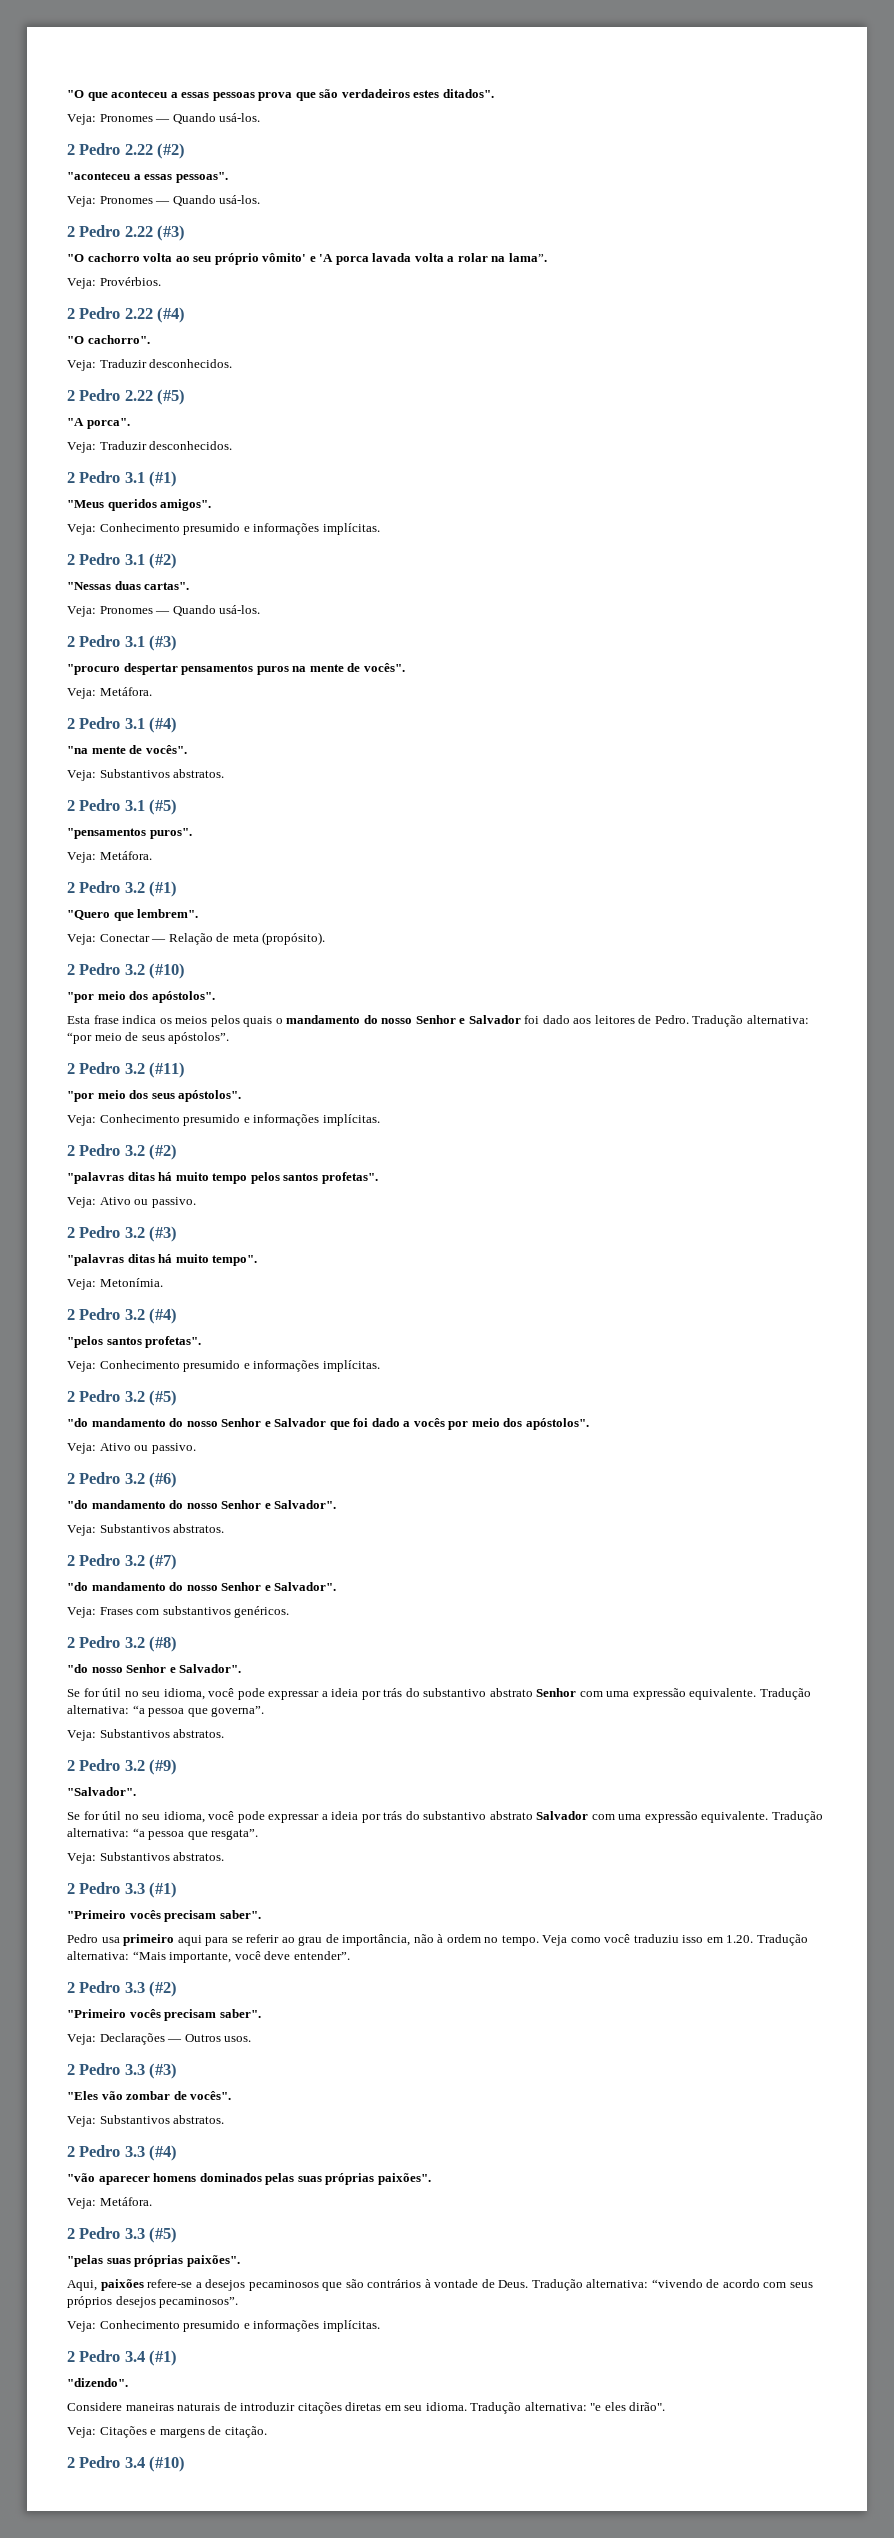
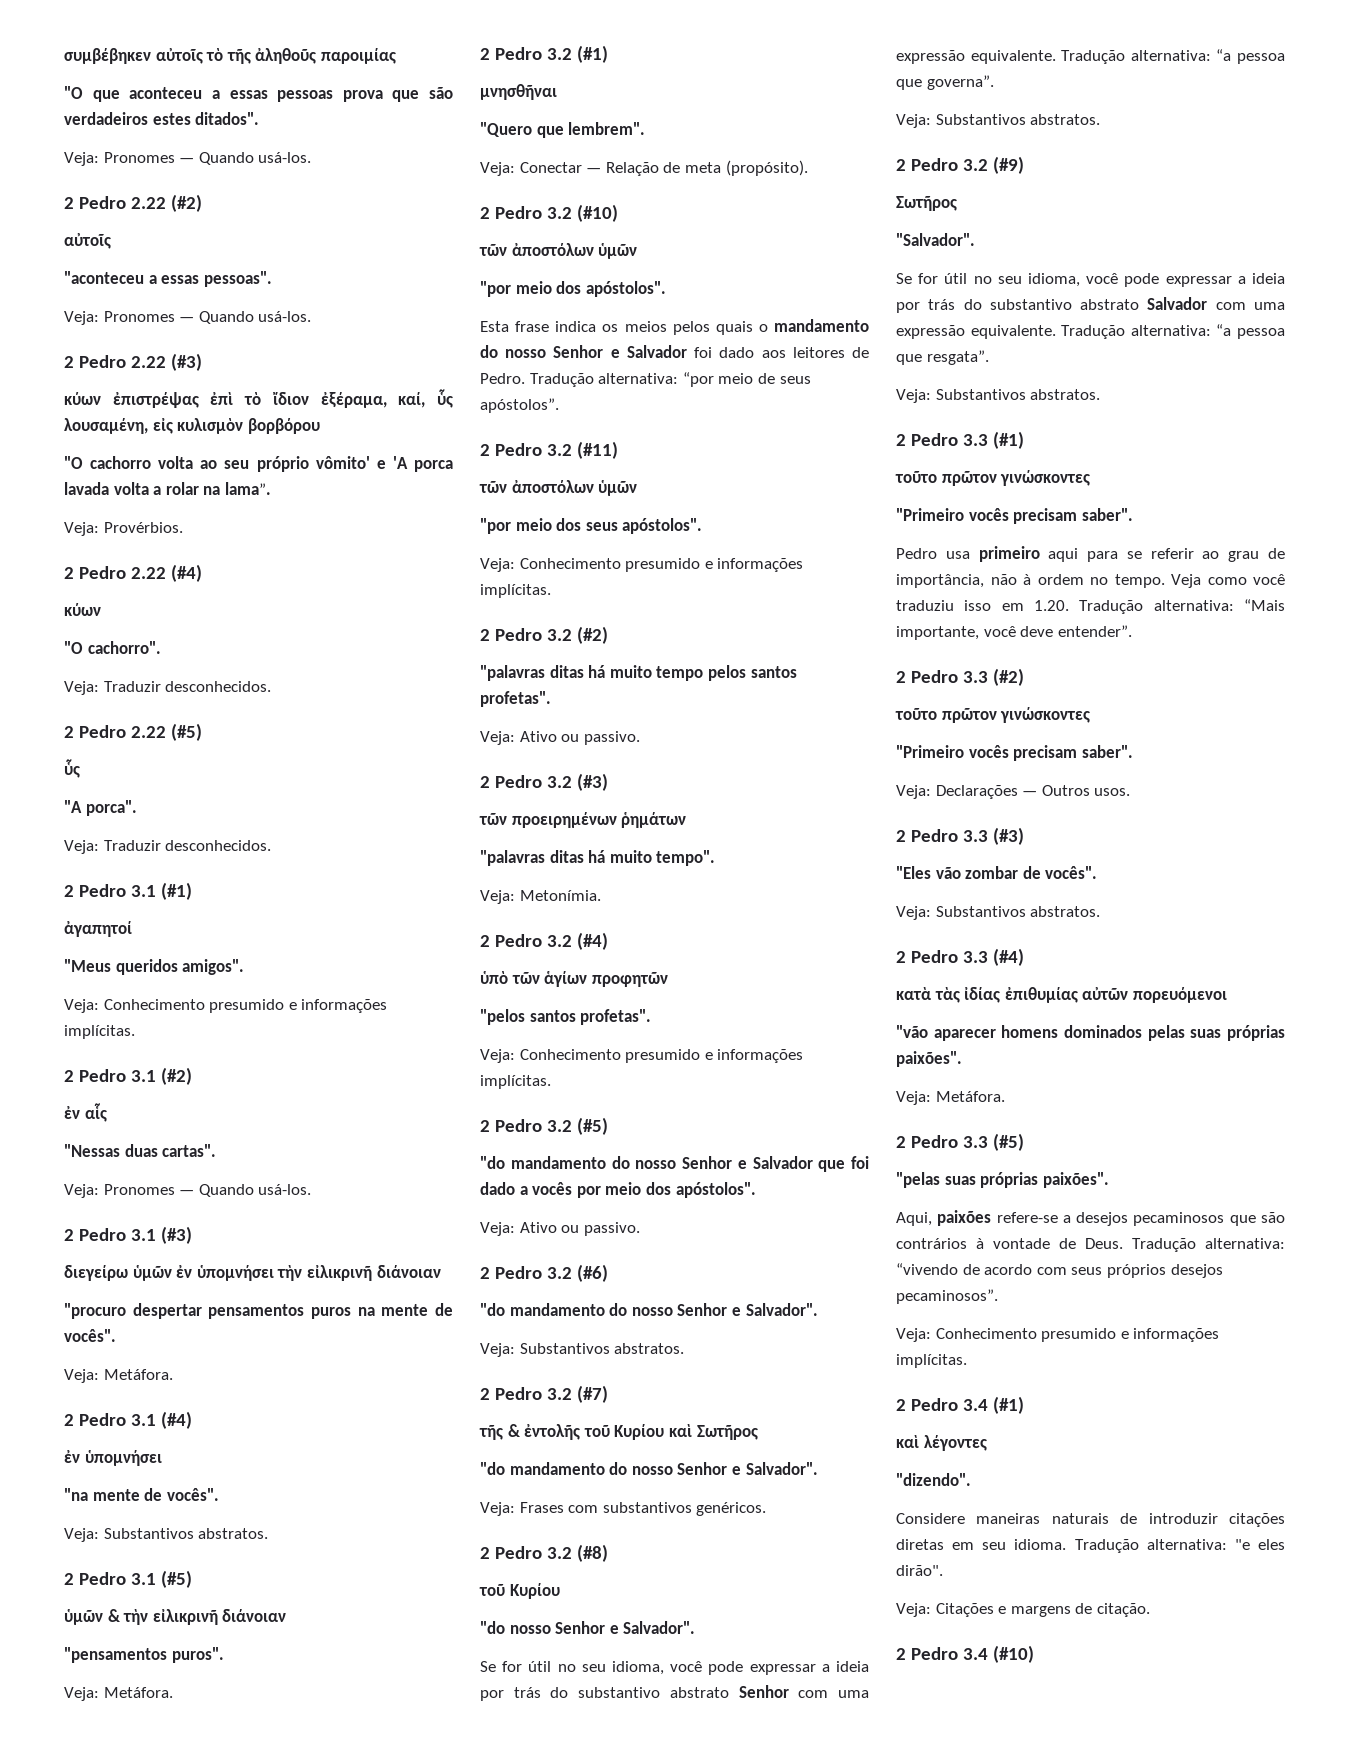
+ συμβέβηκεν αὐτοῖς τὸ τῆς ἀληθοῦς παροιμίας
  2 Pedro 2.22 (#2)
+ αὐτοῖς
+ κύων ἐπιστρέψας ἐπὶ τὸ ἴδιον ἐξέραμα, καί, ὗς λουσαμένη, εἰς κυλισμὸν βορβόρου
  2 Pedro 2.22 (#4)
+ κύων
  2 Pedro 2.22 (#5)
+ ὗς
+ ἀγαπητοί
+ ἐν αἷς
+ διεγείρω ὑμῶν ἐν ὑπομνήσει τὴν εἰλικρινῆ διάνοιαν
  2 Pedro 3.1 (#4)
+ ἐν ὑπομνήσει
+ ὑμῶν & τὴν εἰλικρινῆ διάνοιαν
+ μνησθῆναι
  2 Pedro 3.2 (#10)
+ τῶν ἀποστόλων ὑμῶν
  2 Pedro 3.2 (#11)
+ τῶν ἀποστόλων ὑμῶν
+ τῶν προειρημένων ῥημάτων
+ ὑπὸ τῶν ἁγίων προφητῶν
+ τῆς & ἐντολῆς τοῦ Κυρίου καὶ Σωτῆρος
  2 Pedro 3.2 (#8)
+ τοῦ Κυρίου
  2 Pedro 3.2 (#9)
+ Σωτῆρος
  2 Pedro 3.3 (#1)
+ τοῦτο πρῶτον γινώσκοντες
  2 Pedro 3.3 (#2)
+ τοῦτο πρῶτον γινώσκοντες
+ κατὰ τὰς ἰδίας ἐπιθυμίας αὐτῶν πορευόμενοι
+ καὶ λέγοντες

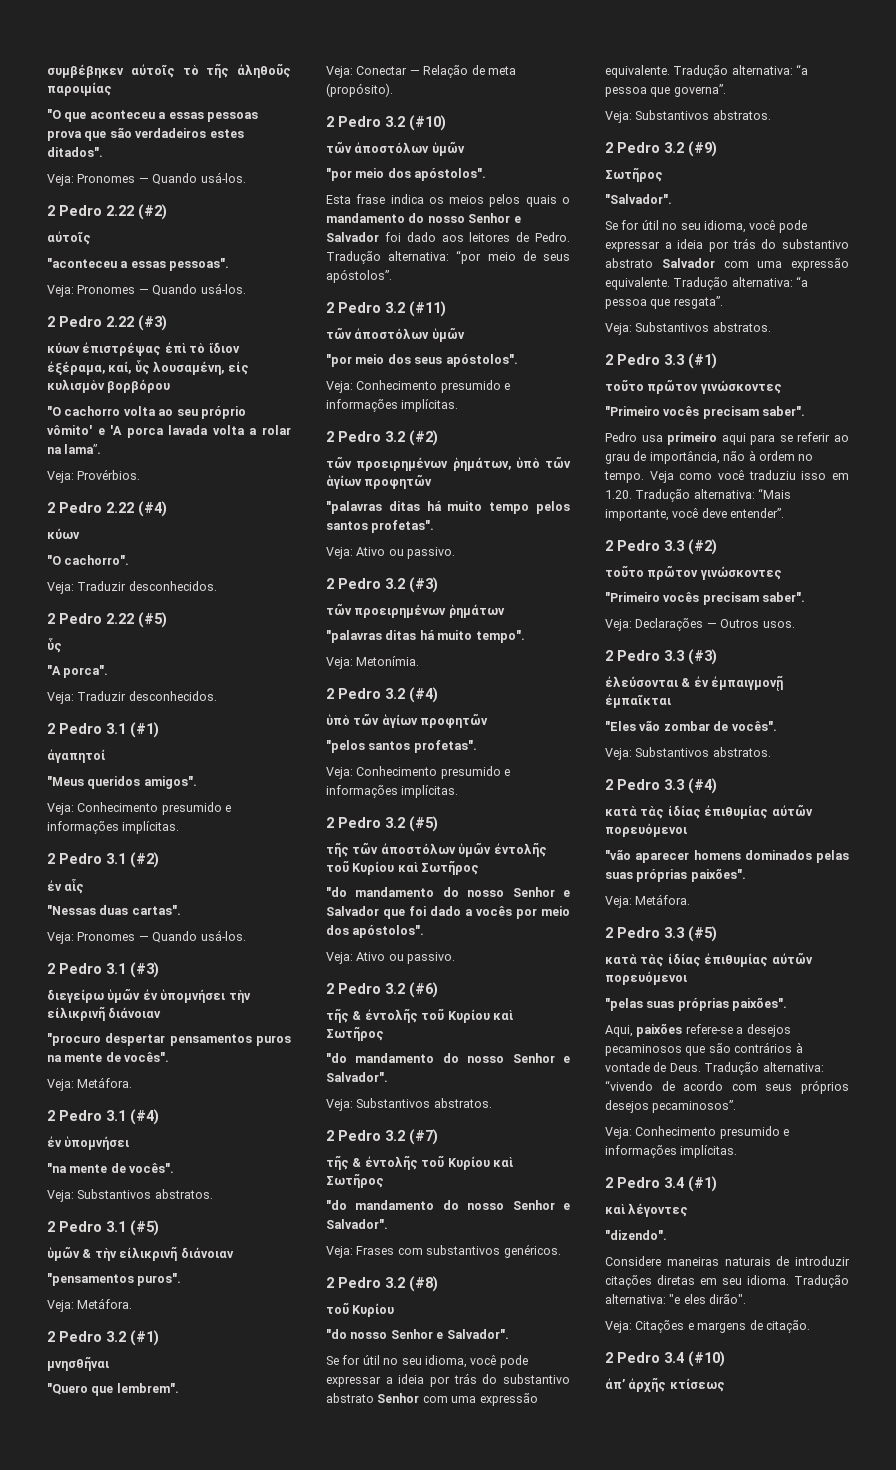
+ τῶν προειρημένων ῥημάτων, ὑπὸ τῶν ἁγίων προφητῶν
+ τῆς τῶν ἀποστόλων ὑμῶν ἐντολῆς τοῦ Κυρίου καὶ Σωτῆρος
  2 Pedro 3.2 (#6)
+ τῆς & ἐντολῆς τοῦ Κυρίου καὶ Σωτῆρος
+ ἐλεύσονται & ἐν ἐμπαιγμονῇ ἐμπαῖκται
  2 Pedro 3.3 (#5)
+ κατὰ τὰς ἰδίας ἐπιθυμίας αὐτῶν πορευόμενοι
+ ἀπ’ ἀρχῆς κτίσεως

